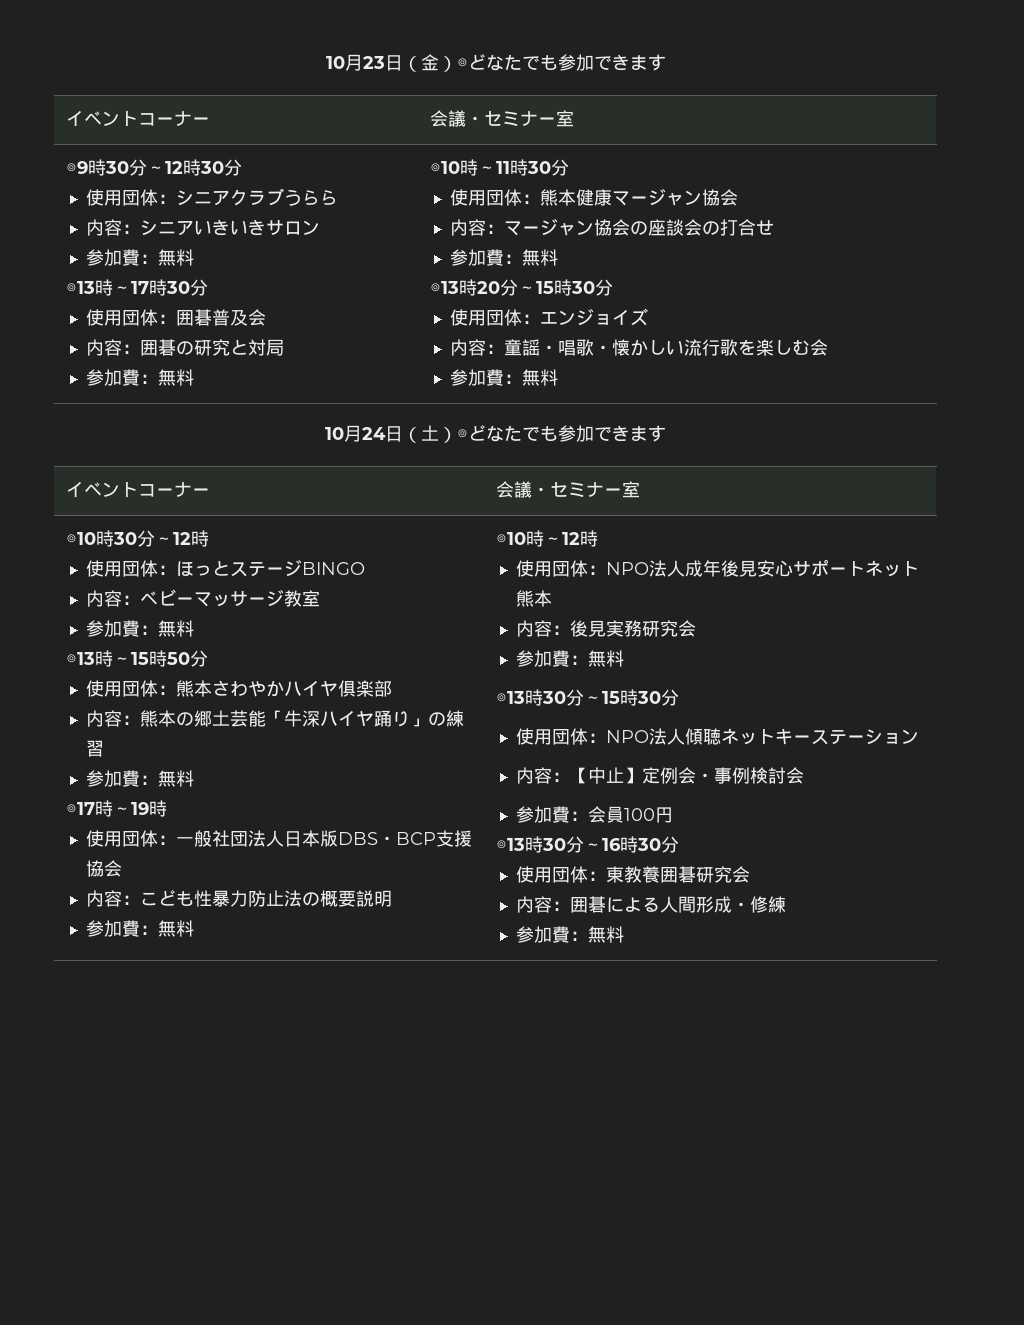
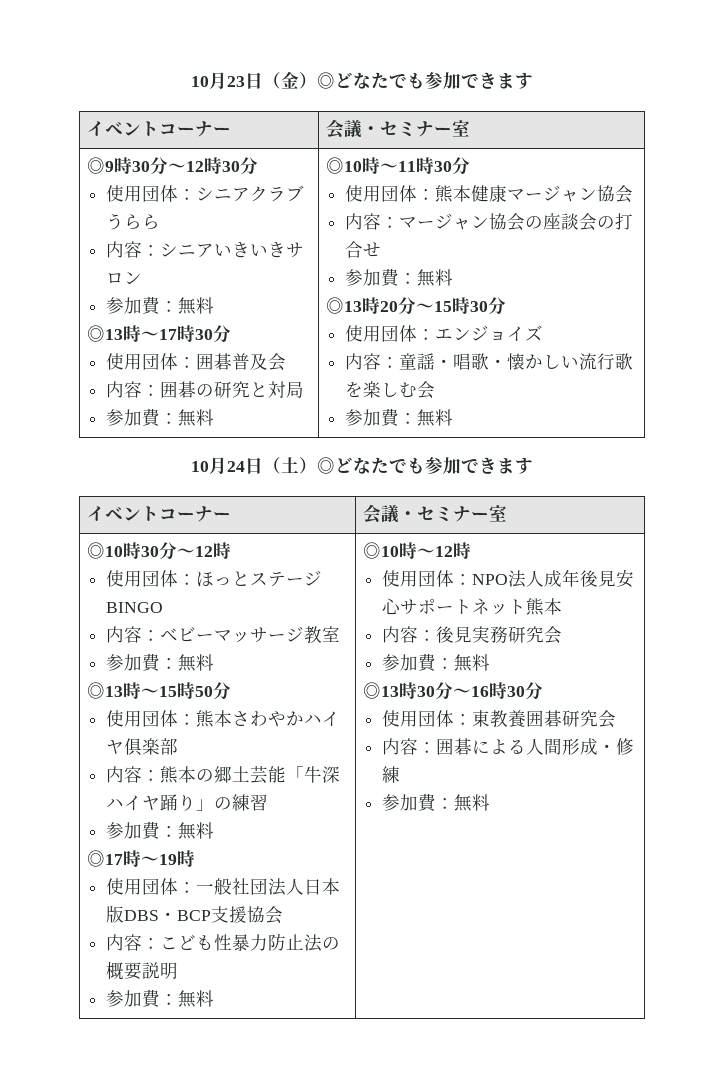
- ◎13時30分～15時30分
- 使用団体：NPO法人傾聴ネットキーステーション
- 内容：【中止】定例会・事例検討会
- 参加費：会員100円

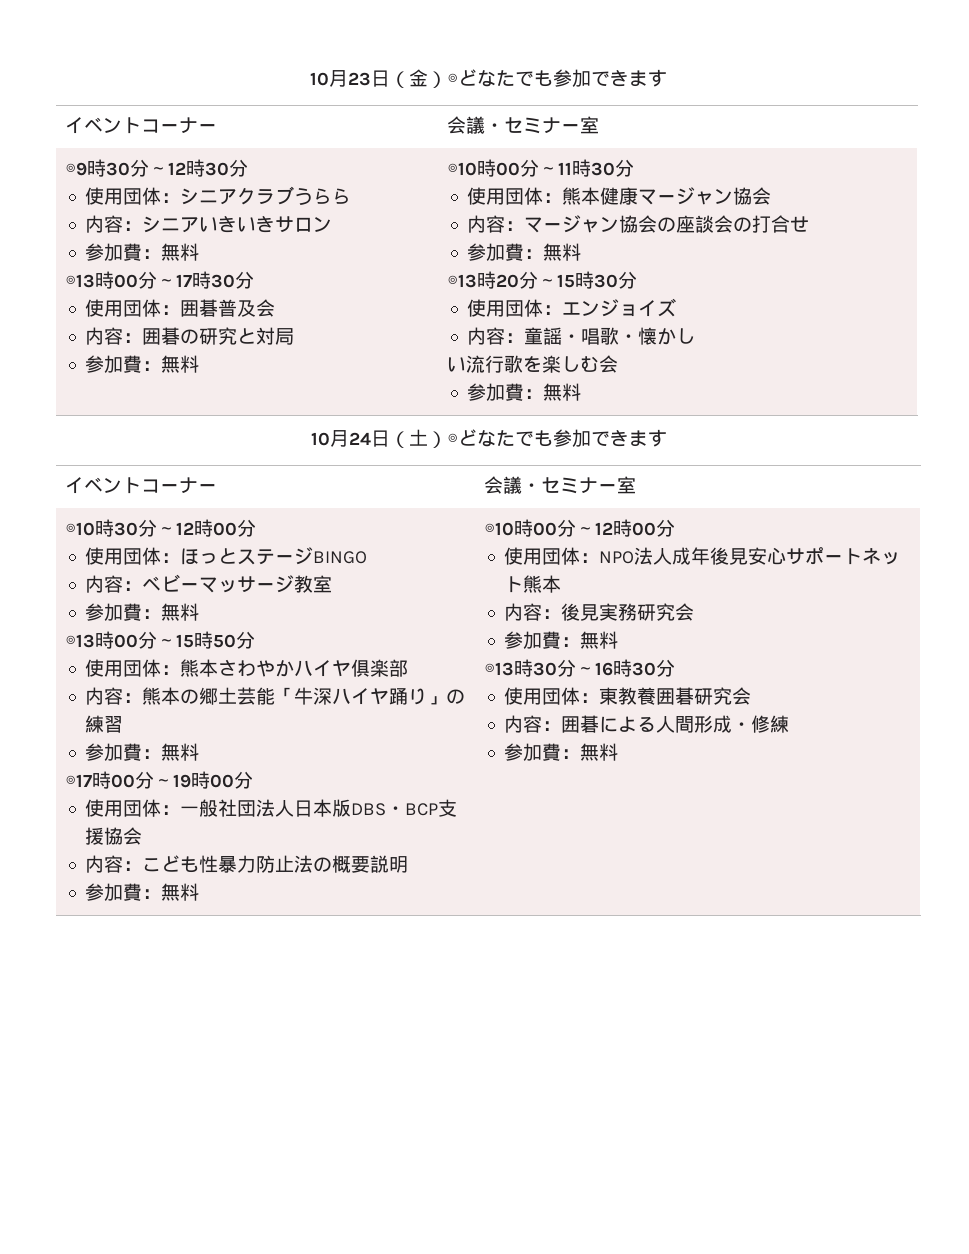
- ◎13時～17時30分
+ ◎13時00分～17時30分
- ◎10時～11時30分
+ ◎10時00分～11時30分
- 内容：童謡・唱歌・懐かしい流行歌を楽しむ会
+ 内容：童謡・唱歌・懐かし
+ い流行歌を楽しむ会
- ◎10時30分～12時
+ ◎10時30分～12時00分
- ◎13時～15時50分
+ ◎13時00分～15時50分
- ◎17時～19時
+ ◎17時00分～19時00分
- ◎10時～12時
+ ◎10時00分～12時00分

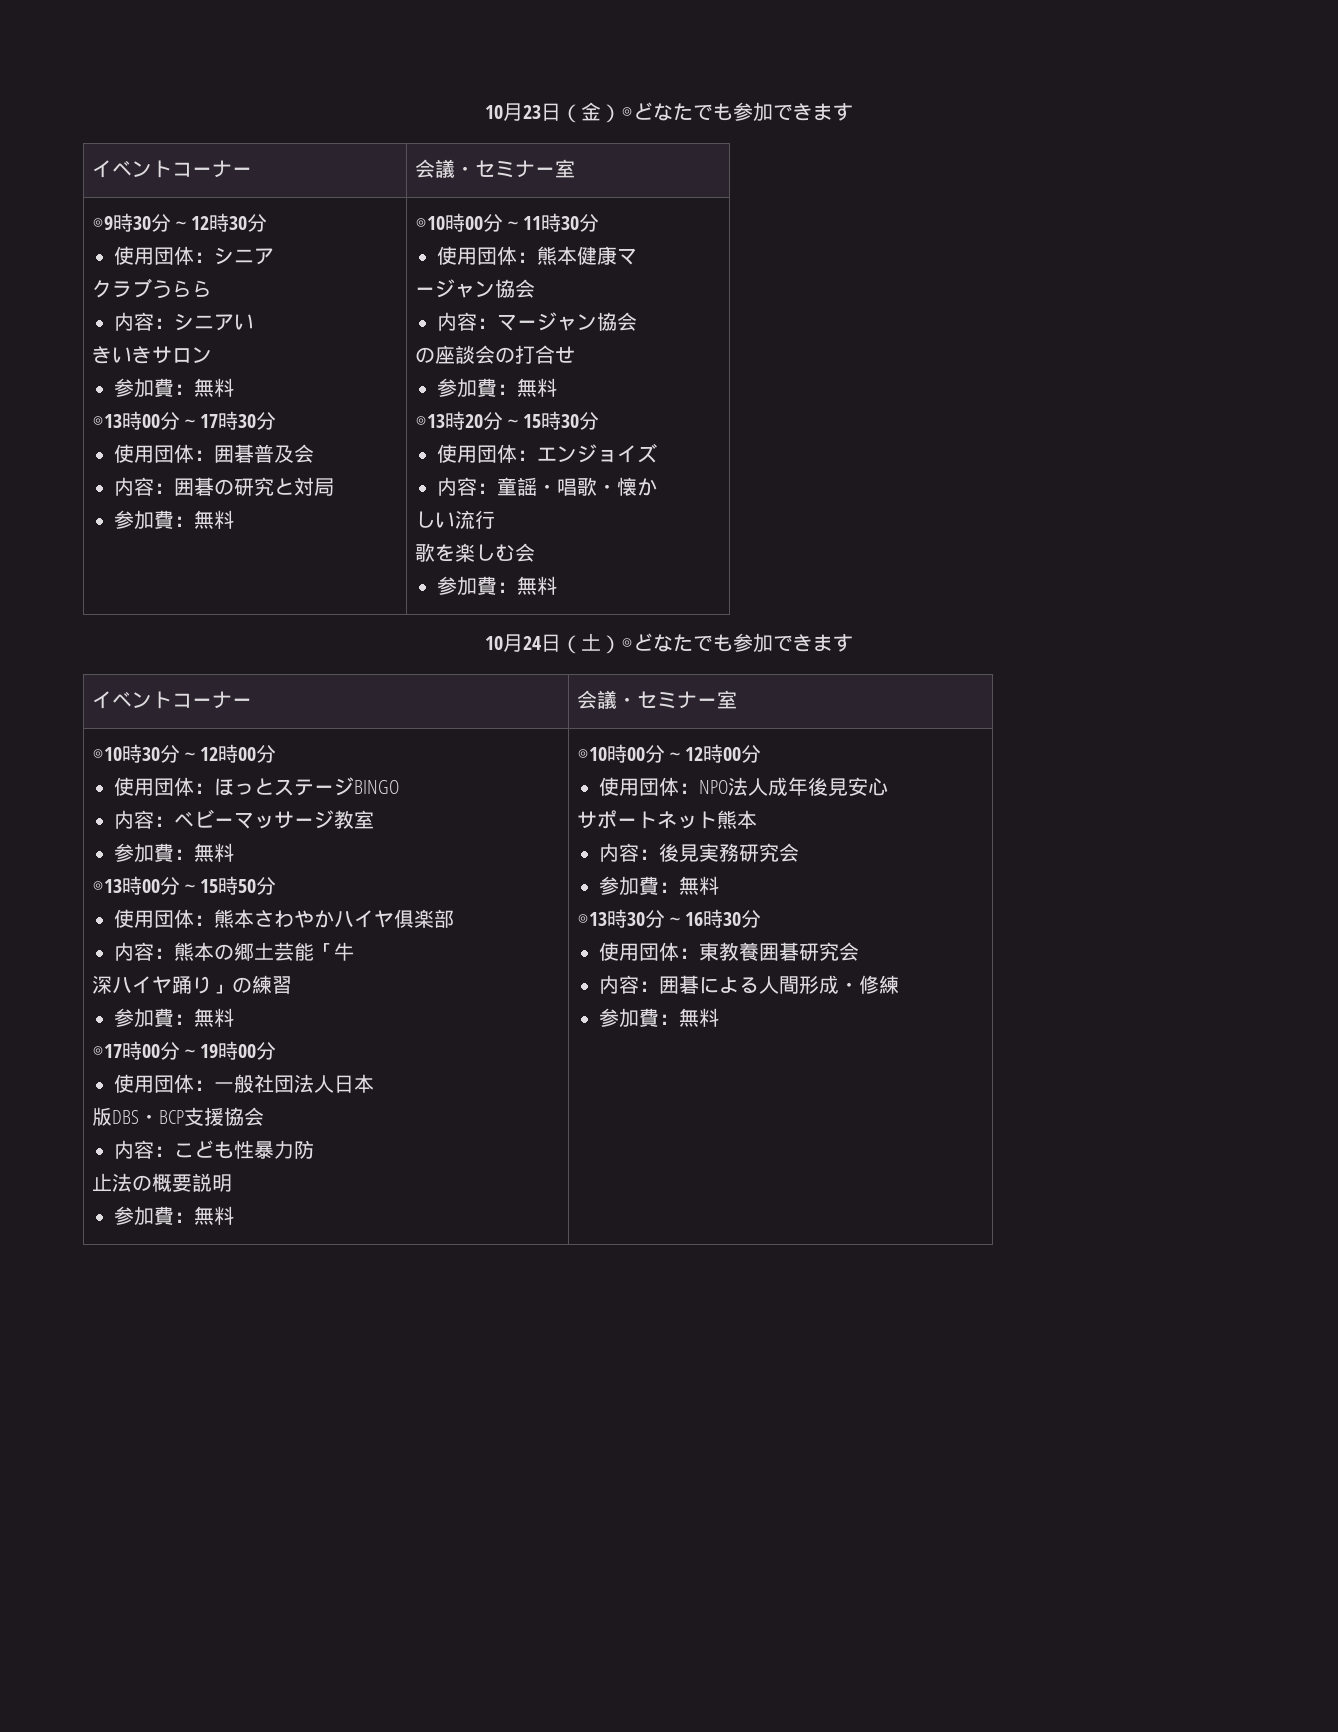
- 使用団体：シニアクラブうらら
+ 使用団体：シニア
+ クラブうらら
- 内容：シニアいきいきサロン
+ 内容：シニアい
+ きいきサロン
- 使用団体：熊本健康マージャン協会
+ 使用団体：熊本健康マ
+ ージャン協会
- 内容：マージャン協会の座談会の打合せ
+ 内容：マージャン協会
+ の座談会の打合せ
- 内容：童謡・唱歌・懐かし
- い流行歌を楽しむ会
+ 内容：童謡・唱歌・懐か
+ しい流行
+ 歌を楽しむ会
- 内容：熊本の郷土芸能「牛深ハイヤ踊り」の練習
+ 内容：熊本の郷土芸能「牛
+ 深ハイヤ踊り」の練習
- 使用団体：一般社団法人日本版DBS・BCP支援協会
+ 使用団体：一般社団法人日本
+ 版DBS・BCP支援協会
- 内容：こども性暴力防止法の概要説明
+ 内容：こども性暴力防
+ 止法の概要説明
- 使用団体：NPO法人成年後見安心サポートネット熊本
+ 使用団体：NPO法人成年後見安心
+ サポートネット熊本

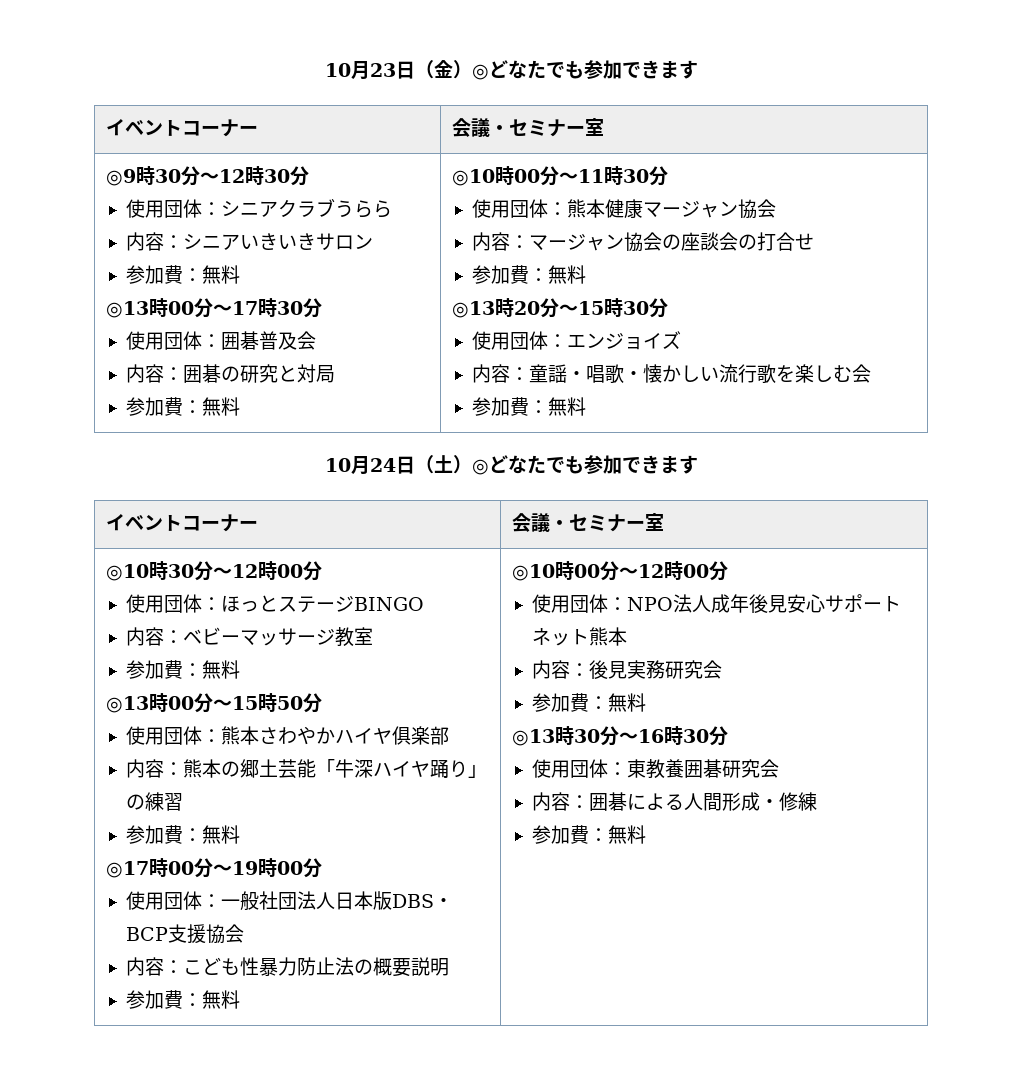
- 使用団体：シニア
- クラブうらら
+ 使用団体：シニアクラブうらら
- 内容：シニアい
- きいきサロン
+ 内容：シニアいきいきサロン
- 使用団体：熊本健康マ
- ージャン協会
+ 使用団体：熊本健康マージャン協会
- 内容：マージャン協会
- の座談会の打合せ
+ 内容：マージャン協会の座談会の打合せ
- 内容：童謡・唱歌・懐か
- しい流行
- 歌を楽しむ会
+ 内容：童謡・唱歌・懐かしい流行歌を楽しむ会
- 内容：熊本の郷土芸能「牛
- 深ハイヤ踊り」の練習
+ 内容：熊本の郷土芸能「牛深ハイヤ踊り」の練習
- 使用団体：一般社団法人日本
- 版DBS・BCP支援協会
+ 使用団体：一般社団法人日本版DBS・BCP支援協会
- 内容：こども性暴力防
- 止法の概要説明
+ 内容：こども性暴力防止法の概要説明
- 使用団体：NPO法人成年後見安心
- サポートネット熊本
+ 使用団体：NPO法人成年後見安心サポートネット熊本

